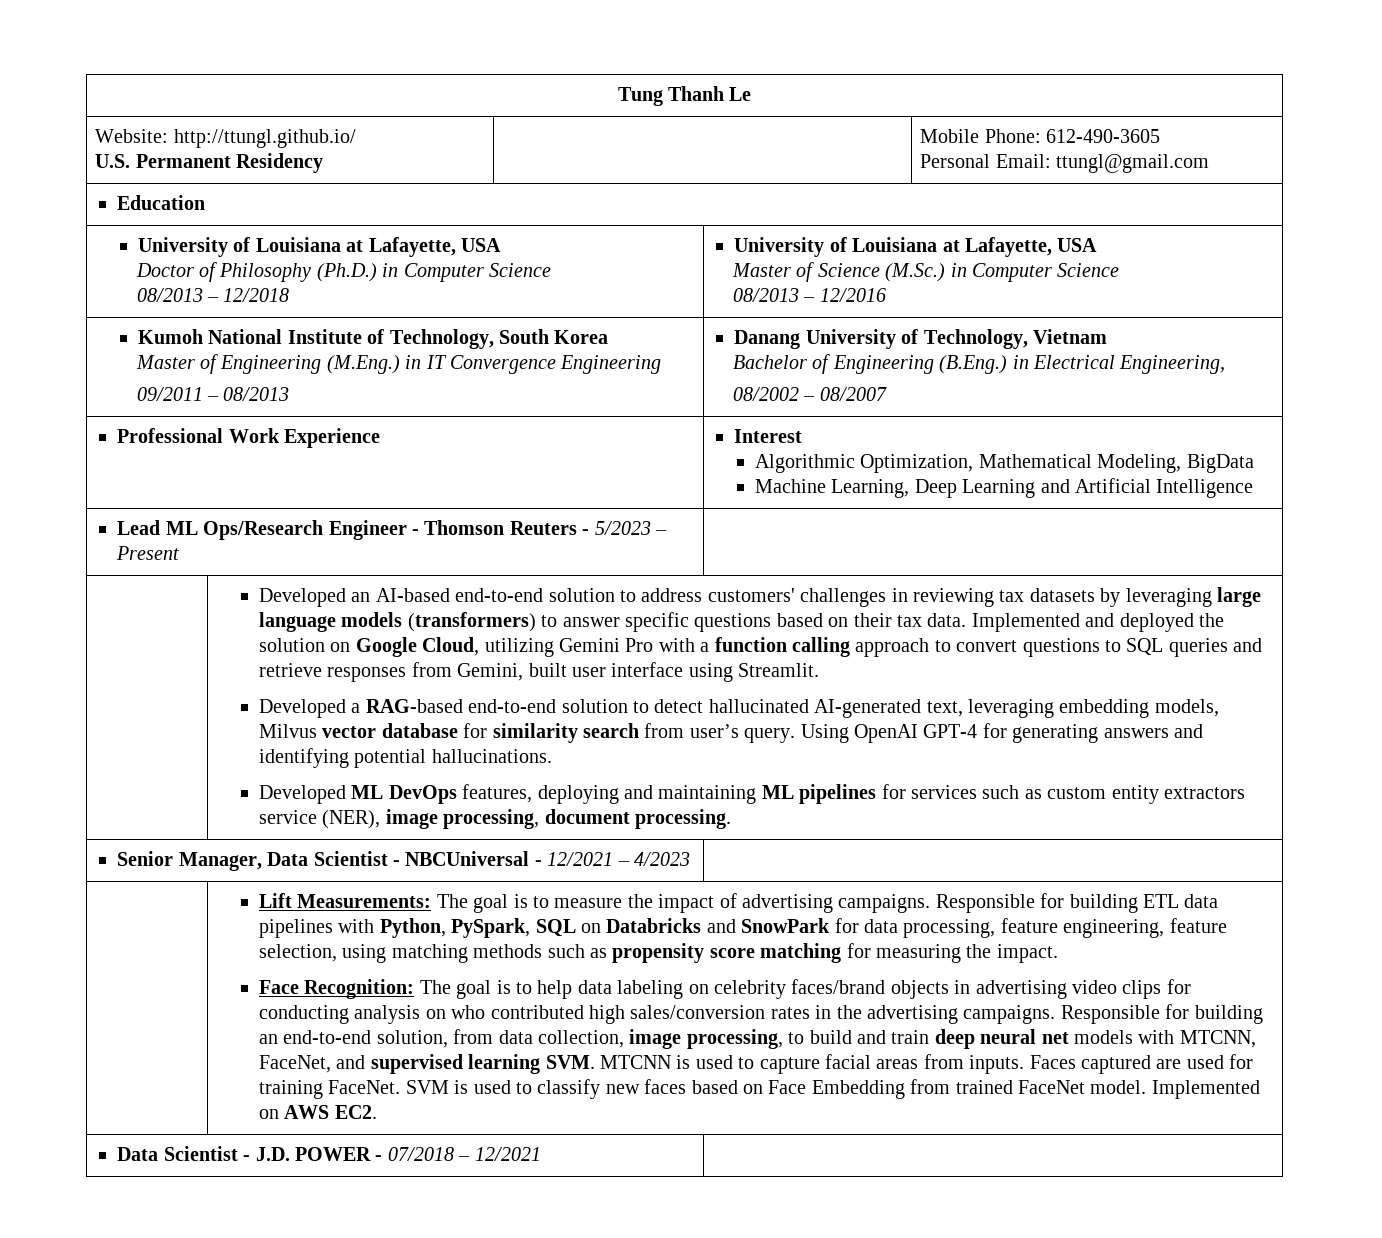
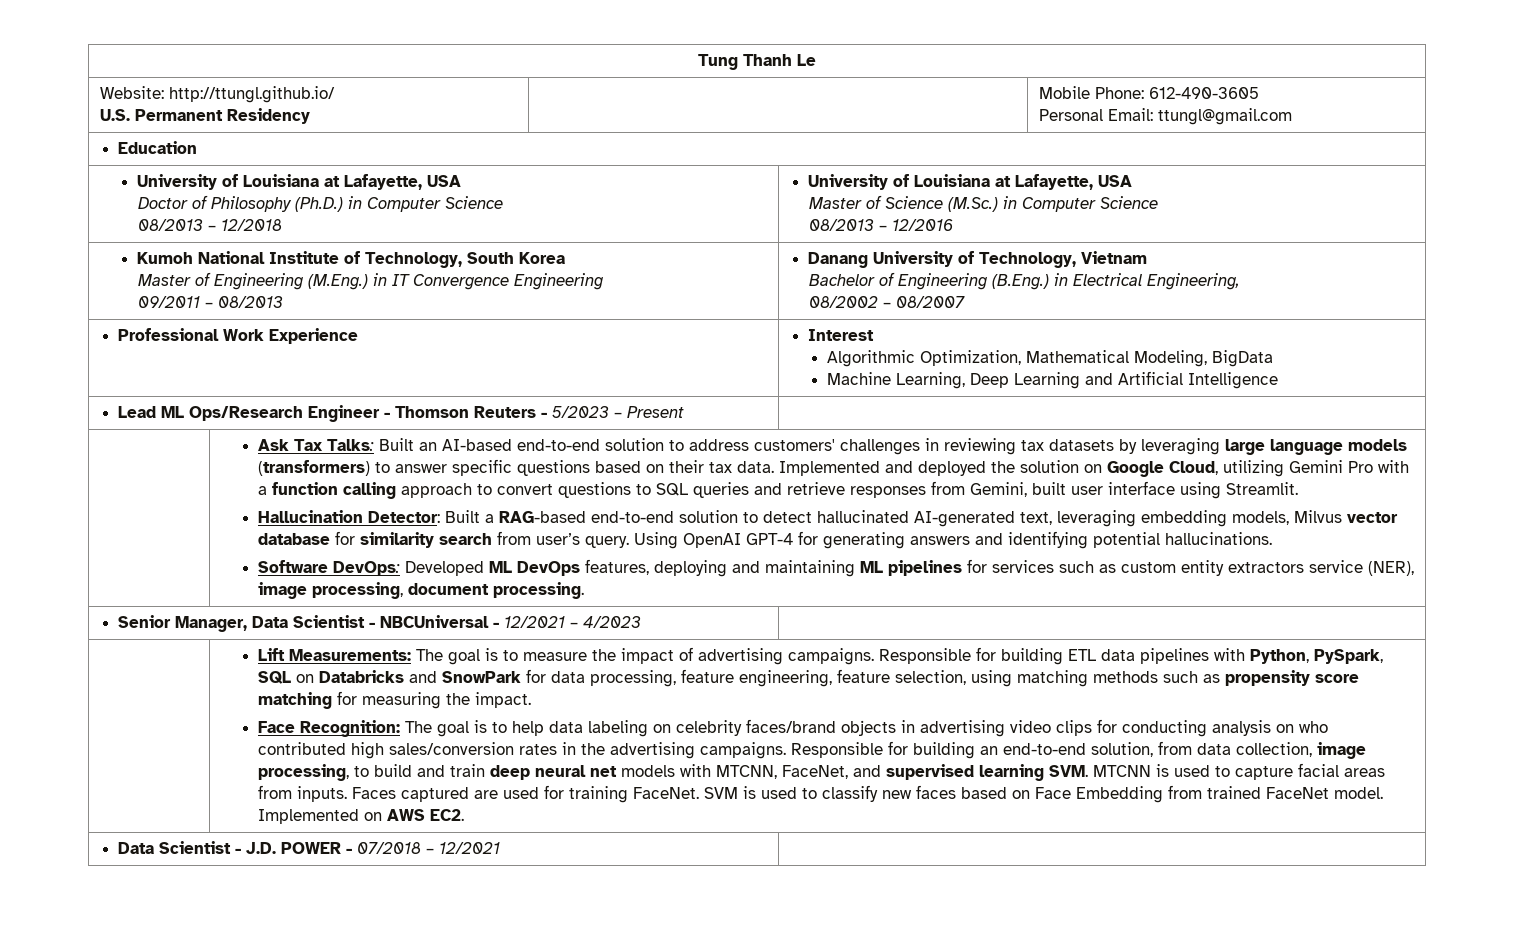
- Developed an AI-based end-to-end solution to address customers' challenges in reviewing tax datasets by leveraging large language models (transformers) to answer specific questions based on their tax data.
+ Ask Tax Talks: Built an AI-based end-to-end solution to address customers' challenges in reviewing tax datasets by leveraging large language models (transformers) to answer specific questions based on their tax data.
- Developed a RAG-based end-to-end solution to detect hallucinated AI-generated text, leveraging embedding models, Milvus vector database for similarity search from user’s query.
+ Hallucination Detector: Built a RAG-based end-to-end solution to detect hallucinated AI-generated text, leveraging embedding models, Milvus vector database for similarity search from user’s query.
- Developed ML DevOps features, deploying and maintaining ML pipelines for services such as custom entity extractors service (NER), image processing, document processing.
+ Software DevOps: Developed ML DevOps features, deploying and maintaining ML pipelines for services such as custom entity extractors service (NER), image processing, document processing.

